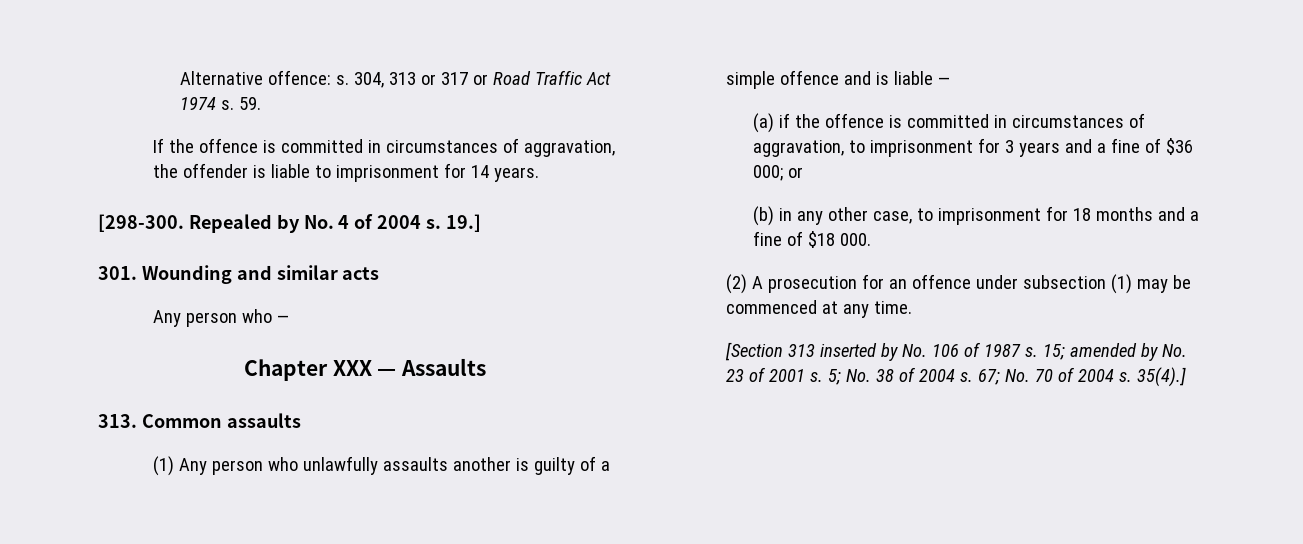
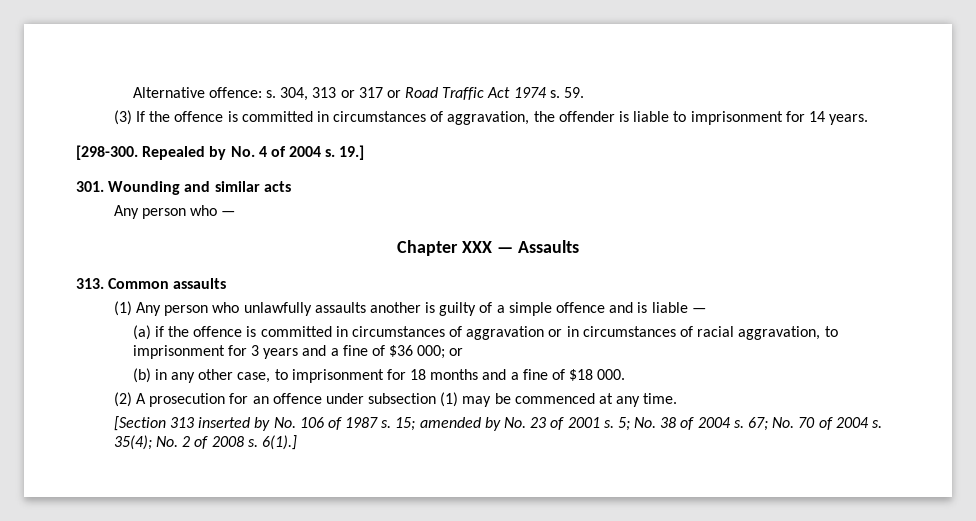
- If the offence is committed in circumstances of aggravation, the offender is liable to imprisonment for 14 years.
+ (3) If the offence is committed in circumstances of aggravation, the offender is liable to imprisonment for 14 years.
- (a) if the offence is committed in circumstances of aggravation, to imprisonment for 3 years and a fine of $36 000; or
+ (a) if the offence is committed in circumstances of aggravation or in circumstances of racial aggravation, to imprisonment for 3 years and a fine of $36 000; or
- 35(4).]
+ 35(4); No. 2 of 2008 s. 6(1).]

